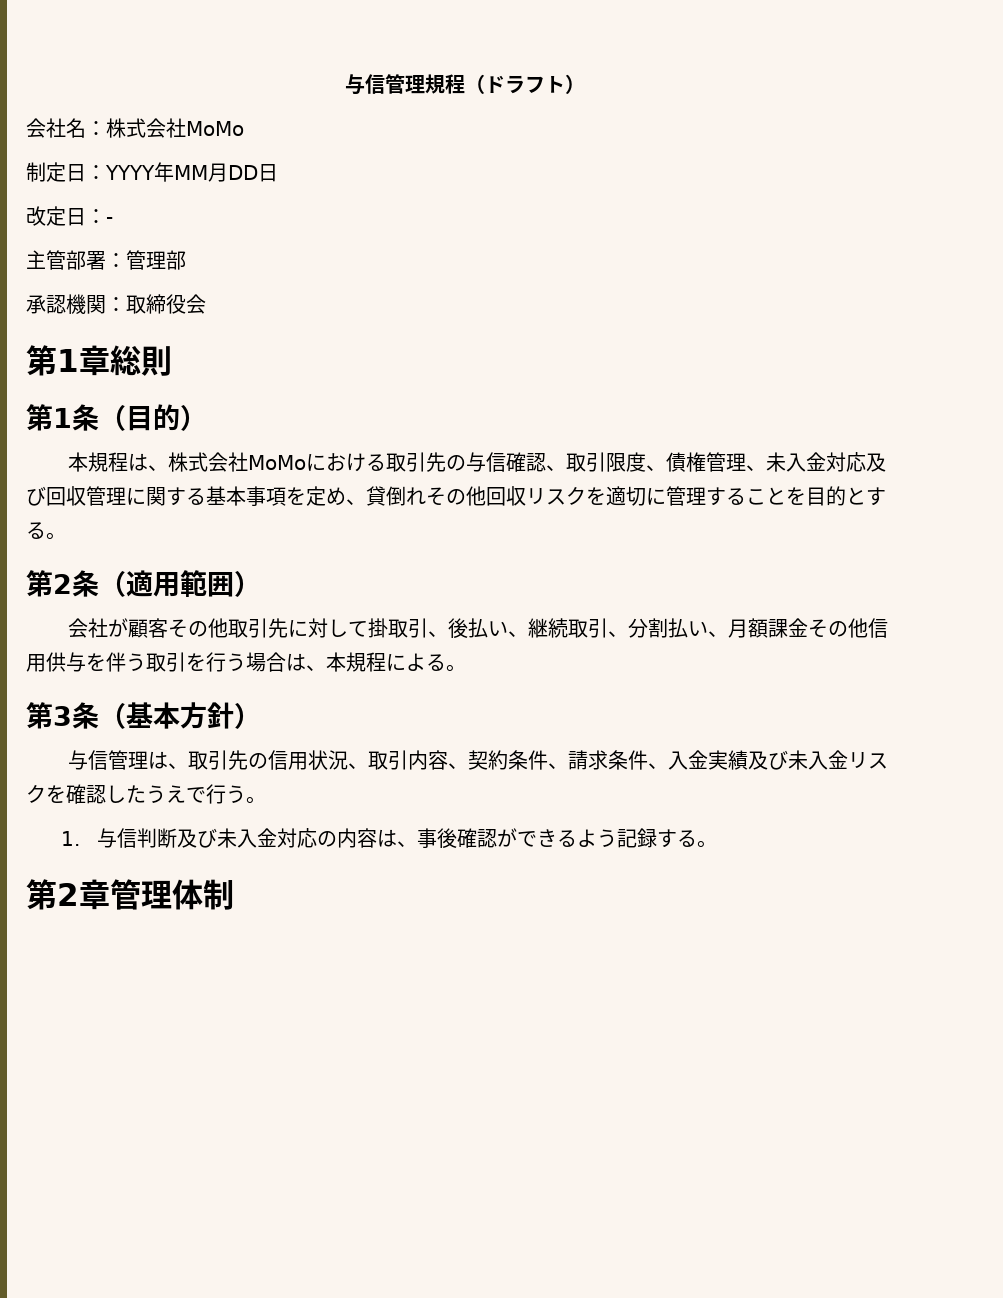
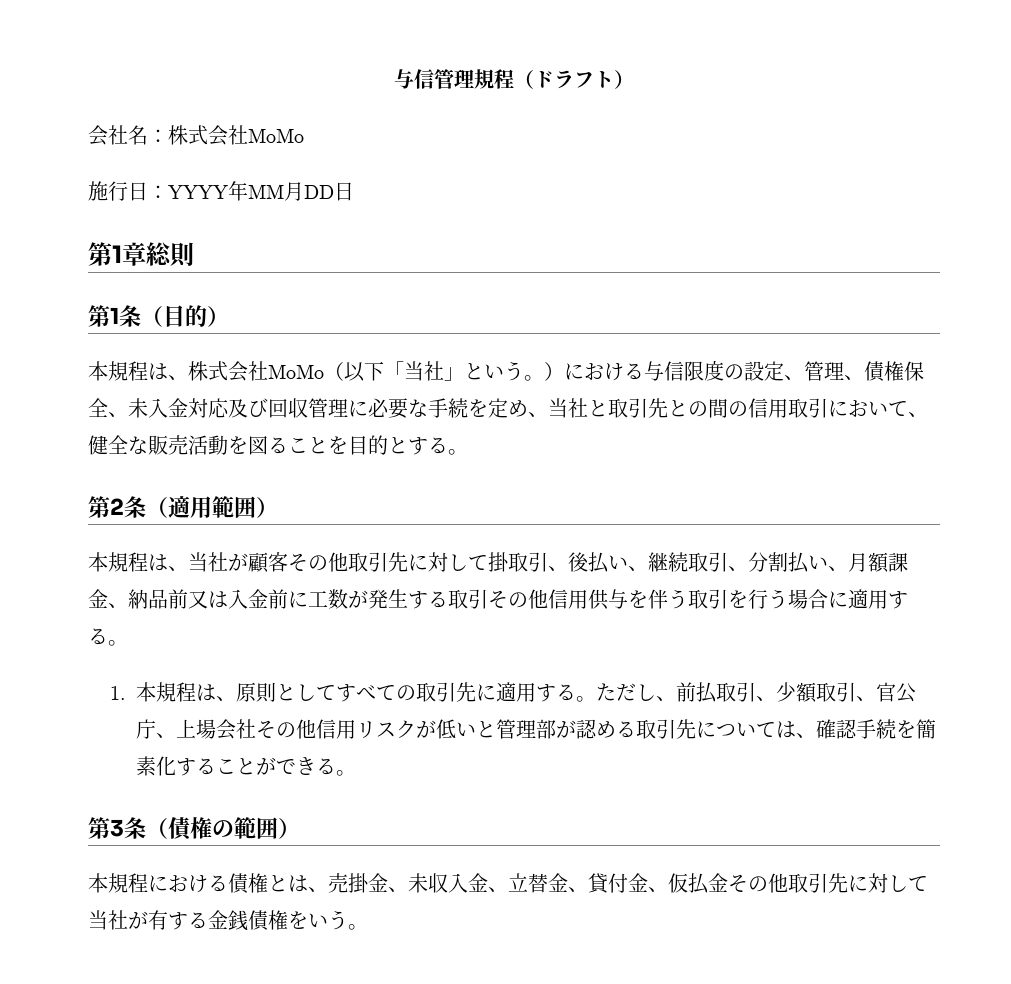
- 制定日：YYYY年MM月DD日
+ 施行日：YYYY年MM月DD日
- 改定日：-
- 主管部署：管理部
- 承認機関：取締役会
- 本規程は、株式会社MoMoにおける取引先の与信確認、取引限度、債権管理、未入金対応及び回収管理に関する基本事項を定め、貸倒れその他回収リスクを適切に管理することを目的とする。
+ 本規程は、株式会社MoMo（以下「当社」という。）における与信限度の設定、管理、債権保全、未入金対応及び回収管理に必要な手続を定め、当社と取引先との間の信用取引において、健全な販売活動を図ることを目的とする。
- 会社が顧客その他取引先に対して掛取引、後払い、継続取引、分割払い、月額課金その他信用供与を伴う取引を行う場合は、本規程による。
- 第3条（基本方針）
- 与信管理は、取引先の信用状況、取引内容、契約条件、請求条件、入金実績及び未入金リスクを確認したうえで行う。
- 1.与信判断及び未入金対応の内容は、事後確認ができるよう記録する。
- 第2章管理体制
+ 本規程は、当社が顧客その他取引先に対して掛取引、後払い、継続取引、分割払い、月額課金、納品前又は入金前に工数が発生する取引その他信用供与を伴う取引を行う場合に適用する。
+ 1.本規程は、原則としてすべての取引先に適用する。ただし、前払取引、少額取引、官公庁、上場会社その他信用リスクが低いと管理部が認める取引先については、確認手続を簡素化することができる。
+ 第3条（債権の範囲）
+ 本規程における債権とは、売掛金、未収入金、立替金、貸付金、仮払金その他取引先に対して当社が有する金銭債権をいう。

